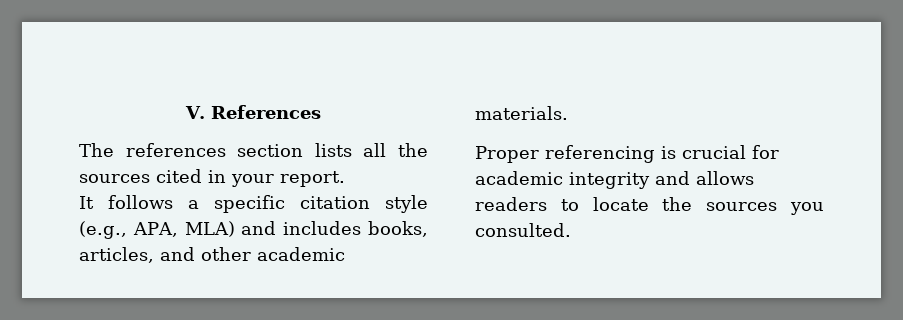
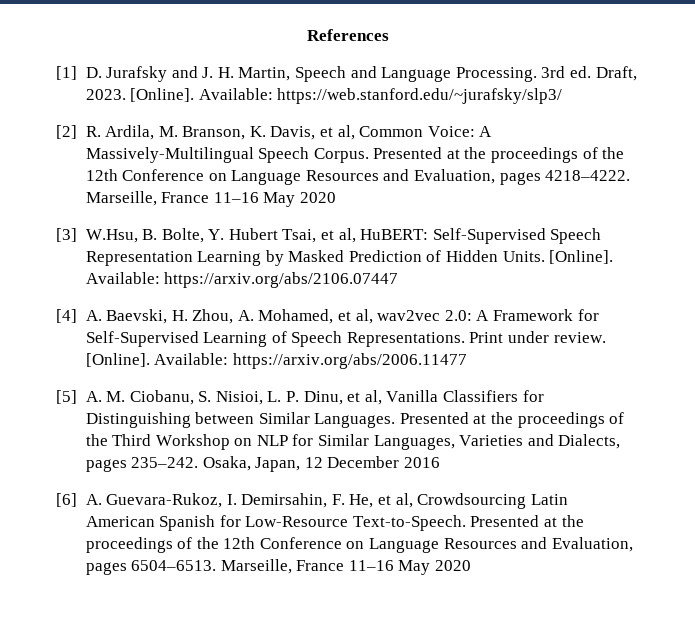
- V. References
+ References
- The references section lists all the sources cited in your report.
- It follows a specific citation style (e.g., APA, MLA) and includes books, articles, and other academic materials.
- Proper referencing is crucial for academic integrity and allows readers to locate the sources you consulted.
+ [1] D. Jurafsky and J. H. Martin, Speech and Language Processing. 3rd ed. Draft, 2023. [Online]. Available: https://web.stanford.edu/~jurafsky/slp3/
+ [2] R. Ardila, M. Branson, K. Davis, et al, Common Voice: A Massively-Multilingual Speech Corpus. Presented at the proceedings of the 12th Conference on Language Resources and Evaluation, pages 4218–4222. Marseille, France 11–16 May 2020
+ [3] W.Hsu, B. Bolte, Y. Hubert Tsai, et al, HuBERT: Self-Supervised Speech Representation Learning by Masked Prediction of Hidden Units. [Online]. Available: https://arxiv.org/abs/2106.07447
+ [4] A. Baevski, H. Zhou, A. Mohamed, et al, wav2vec 2.0: A Framework for Self-Supervised Learning of Speech Representations. Print under review. [Online]. Available: https://arxiv.org/abs/2006.11477
+ [5] A. M. Ciobanu, S. Nisioi, L. P. Dinu, et al, Vanilla Classifiers for Distinguishing between Similar Languages. Presented at the proceedings of the Third Workshop on NLP for Similar Languages, Varieties and Dialects, pages 235–242. Osaka, Japan, 12 December 2016
+ [6] A. Guevara-Rukoz, I. Demirsahin, F. He, et al, Crowdsourcing Latin American Spanish for Low-Resource Text-to-Speech. Presented at the proceedings of the 12th Conference on Language Resources and Evaluation, pages 6504–6513. Marseille, France 11–16 May 2020

